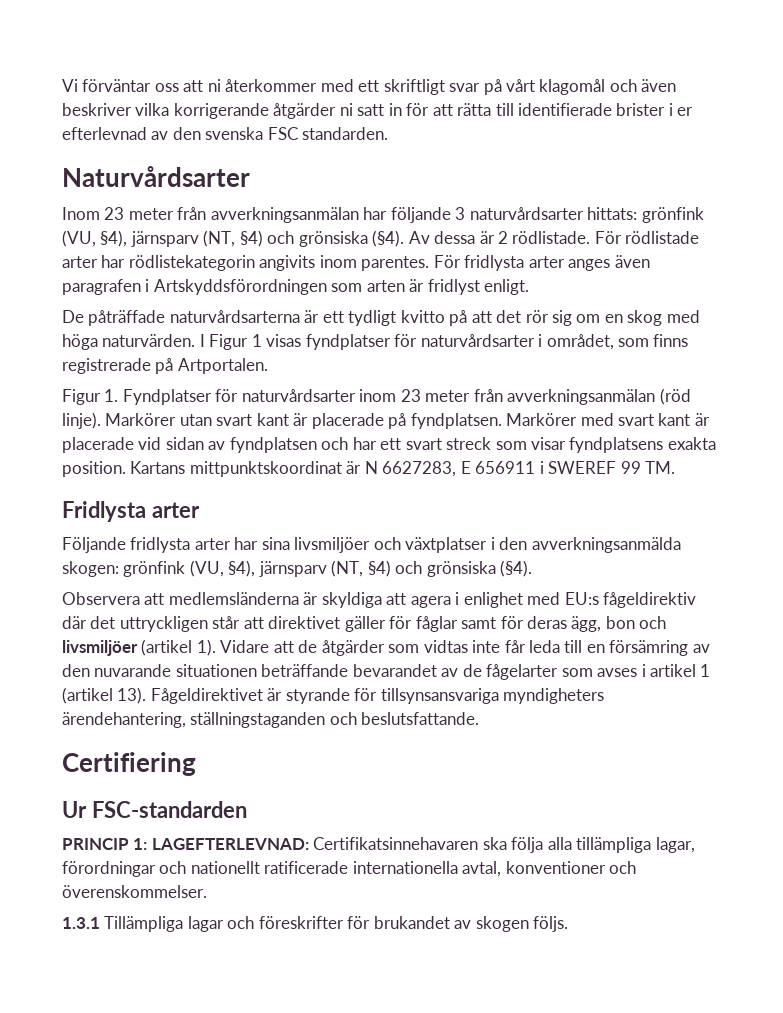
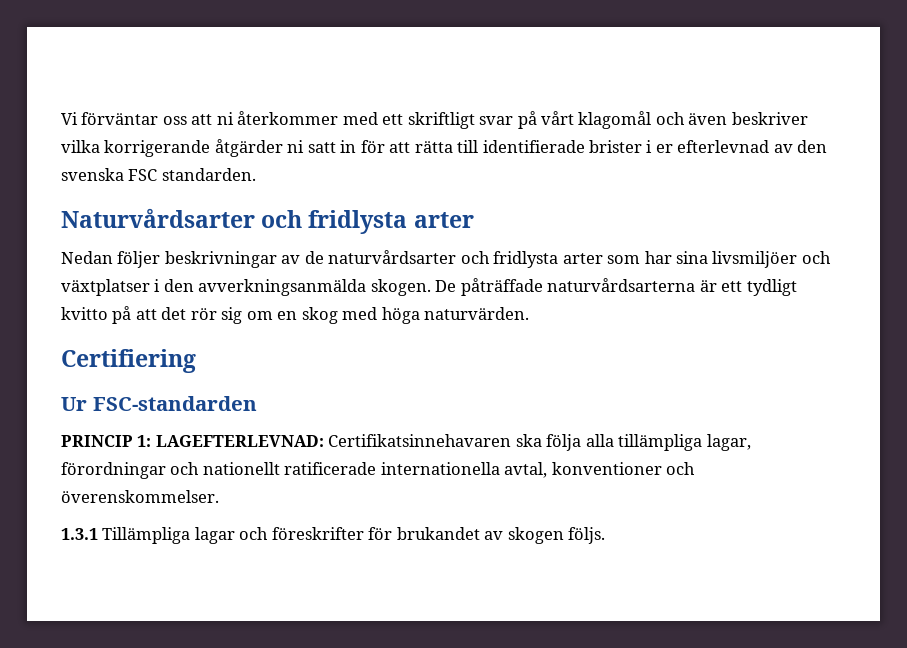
- Naturvårdsarter
- Inom 23 meter från avverkningsanmälan har följande 3 naturvårdsarter hittats: grönfink (VU, §4), järnsparv (NT, §4) och grönsiska (§4). Av dessa är 2 rödlistade. För rödlistade arter har rödlistekategorin angivits inom parentes. För fridlysta arter anges även paragrafen i Artskyddsförordningen som arten är fridlyst enligt.
- De påträffade naturvårdsarterna är ett tydligt kvitto på att det rör sig om en skog med höga naturvärden. I Figur 1 visas fyndplatser för naturvårdsarter i området, som finns registrerade på Artportalen.
- Figur 1. Fyndplatser för naturvårdsarter inom 23 meter från avverkningsanmälan (röd linje). Markörer utan svart kant är placerade på fyndplatsen. Markörer med svart kant är placerade vid sidan av fyndplatsen och har ett svart streck som visar fyndplatsens exakta position. Kartans mittpunktskoordinat är N 6627283, E 656911 i SWEREF 99 TM.
- Fridlysta arter
- Följande fridlysta arter har sina livsmiljöer och växtplatser i den avverkningsanmälda skogen: grönfink (VU, §4), järnsparv (NT, §4) och grönsiska (§4).
- Observera att medlemsländerna är skyldiga att agera i enlighet med EU:s fågeldirektiv där det uttryckligen står att direktivet gäller för fåglar samt för deras ägg, bon och livsmiljöer (artikel 1). Vidare att de åtgärder som vidtas inte får leda till en försämring av den nuvarande situationen beträffande bevarandet av de fågelarter som avses i artikel 1 (artikel 13). Fågeldirektivet är styrande för tillsynsansvariga myndigheters ärendehantering, ställningstaganden och beslutsfattande.
+ Naturvårdsarter och fridlysta arter
+ Nedan följer beskrivningar av de naturvårdsarter och fridlysta arter som har sina livsmiljöer och växtplatser i den avverkningsanmälda skogen. De påträffade naturvårdsarterna är ett tydligt kvitto på att det rör sig om en skog med höga naturvärden.

